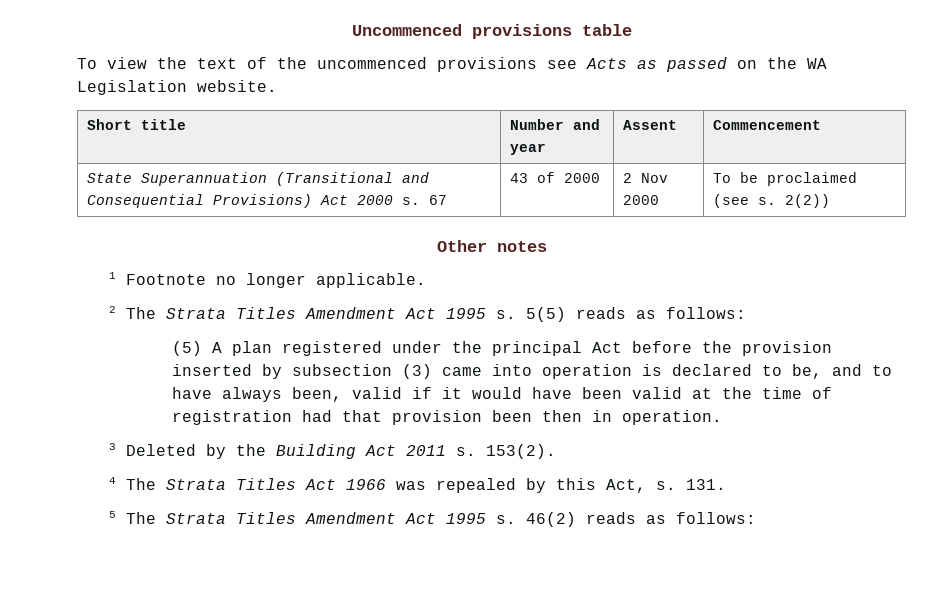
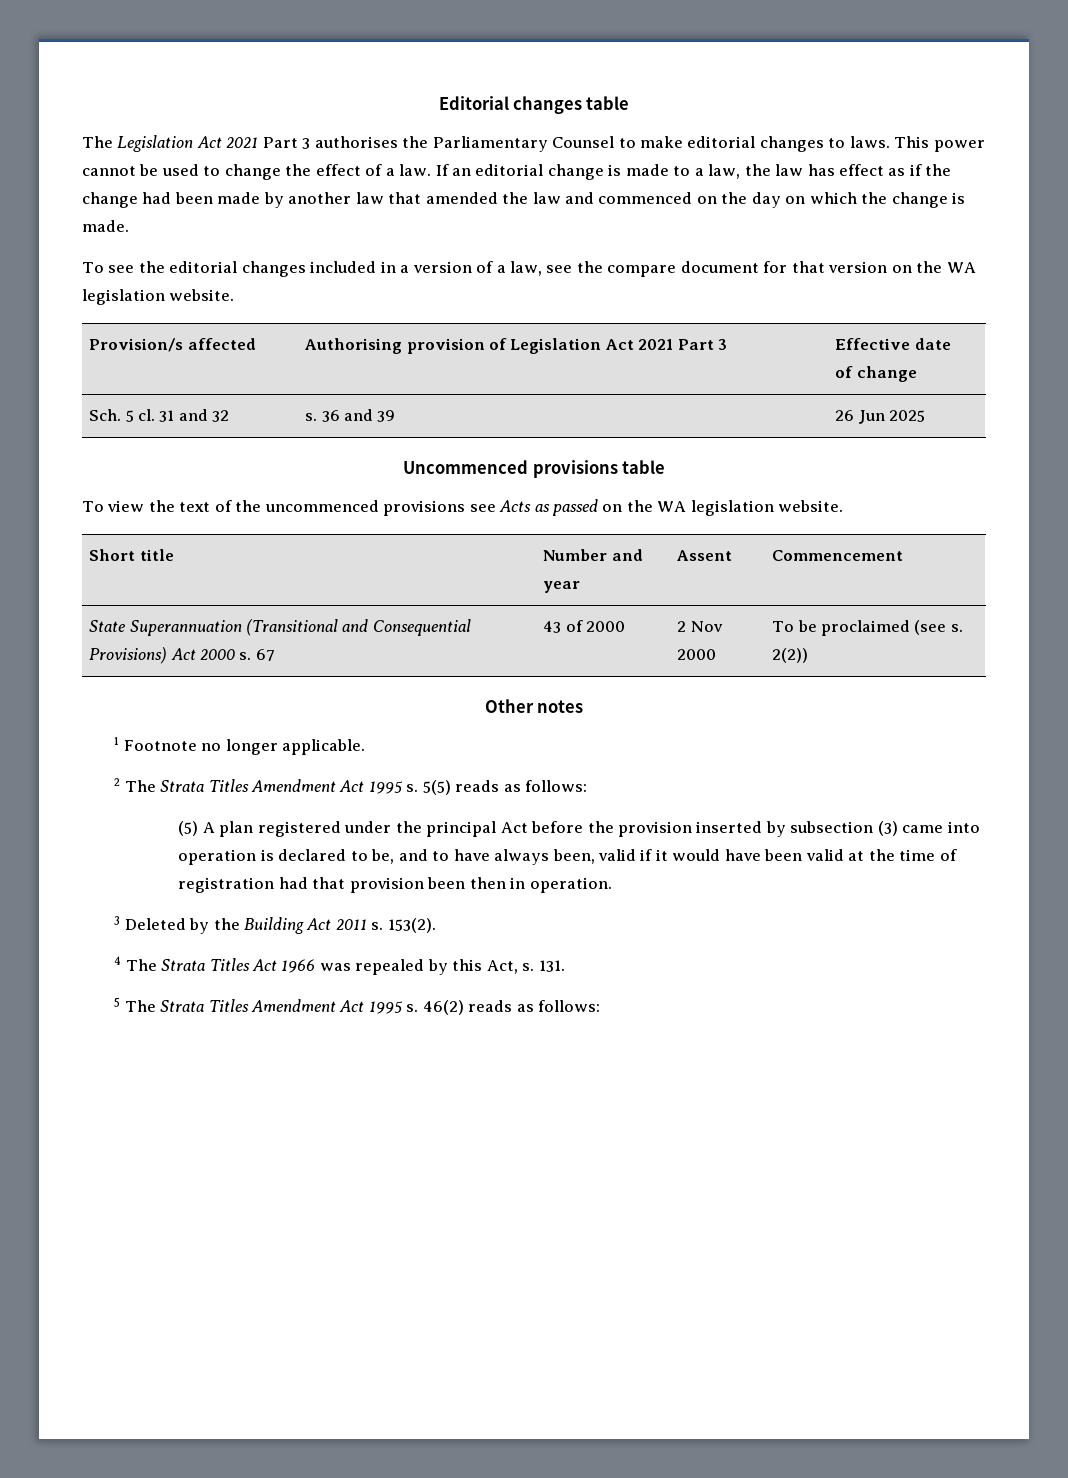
+ Editorial changes table
+ The Legislation Act 2021 Part 3 authorises the Parliamentary Counsel to make editorial changes to laws. This power cannot be used to change the effect of a law. If an editorial change is made to a law, the law has effect as if the change had been made by another law that amended the law and commenced on the day on which the change is made.
+ To see the editorial changes included in a version of a law, see the compare document for that version on the WA legislation website.
+ Provision/s affected | Authorising provision of Legislation Act 2021 Part 3 | Effective date
+ of change
+ Sch. 5 cl. 31 and 32 | s. 36 and 39 | 26 Jun 2025
- To view the text of the uncommenced provisions see Acts as passed on the WA Legislation website.
+ To view the text of the uncommenced provisions see Acts as passed on the WA legislation website.

